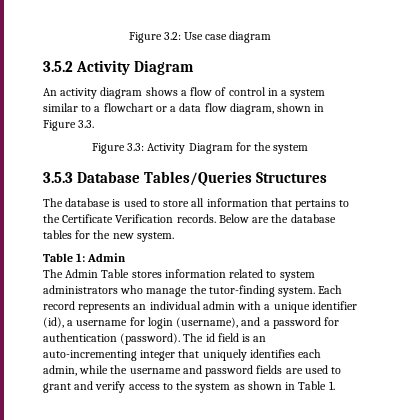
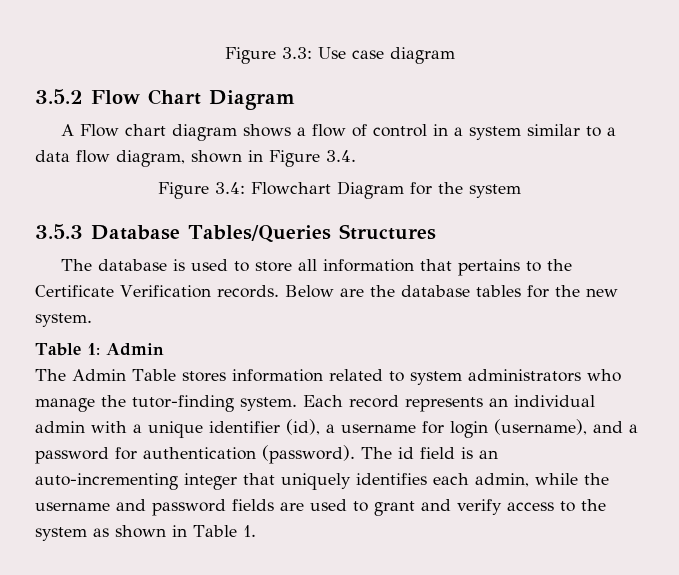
- Figure 3.2: Use case diagram
+ Figure 3.3: Use case diagram
- 3.5.2 Activity Diagram
+ 3.5.2 Flow Chart Diagram
- An activity diagram shows a flow of control in a system similar to a flowchart or a data flow diagram, shown in Figure 3.3.
- Figure 3.3: Activity Diagram for the system
+ A Flow chart diagram shows a flow of control in a system similar to a data flow diagram, shown in Figure 3.4.
+ Figure 3.4: Flowchart Diagram for the system

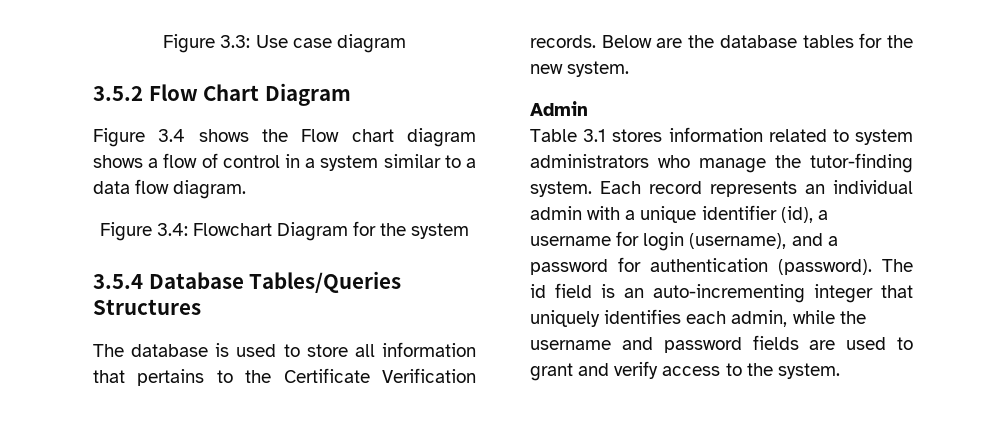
- A Flow chart diagram shows a flow of control in a system similar to a data flow diagram, shown in Figure 3.4.
+ Figure 3.4 shows the Flow chart diagram shows a flow of control in a system similar to a data flow diagram.
- 3.5.3 Database Tables/Queries Structures
+ 3.5.4 Database Tables/Queries Structures
- Table 1: Admin
+ Admin
- The Admin Table stores information related to system administrators who manage the tutor-finding system.
+ Table 3.1 stores information related to system administrators who manage the tutor-finding system.
- The id field is an auto-incrementing integer that uniquely identifies each admin, while the username and password fields are used to grant and verify access to the system as shown in Table 1.
+ The id field is an auto-incrementing integer that uniquely identifies each admin, while the username and password fields are used to grant and verify access to the system.

